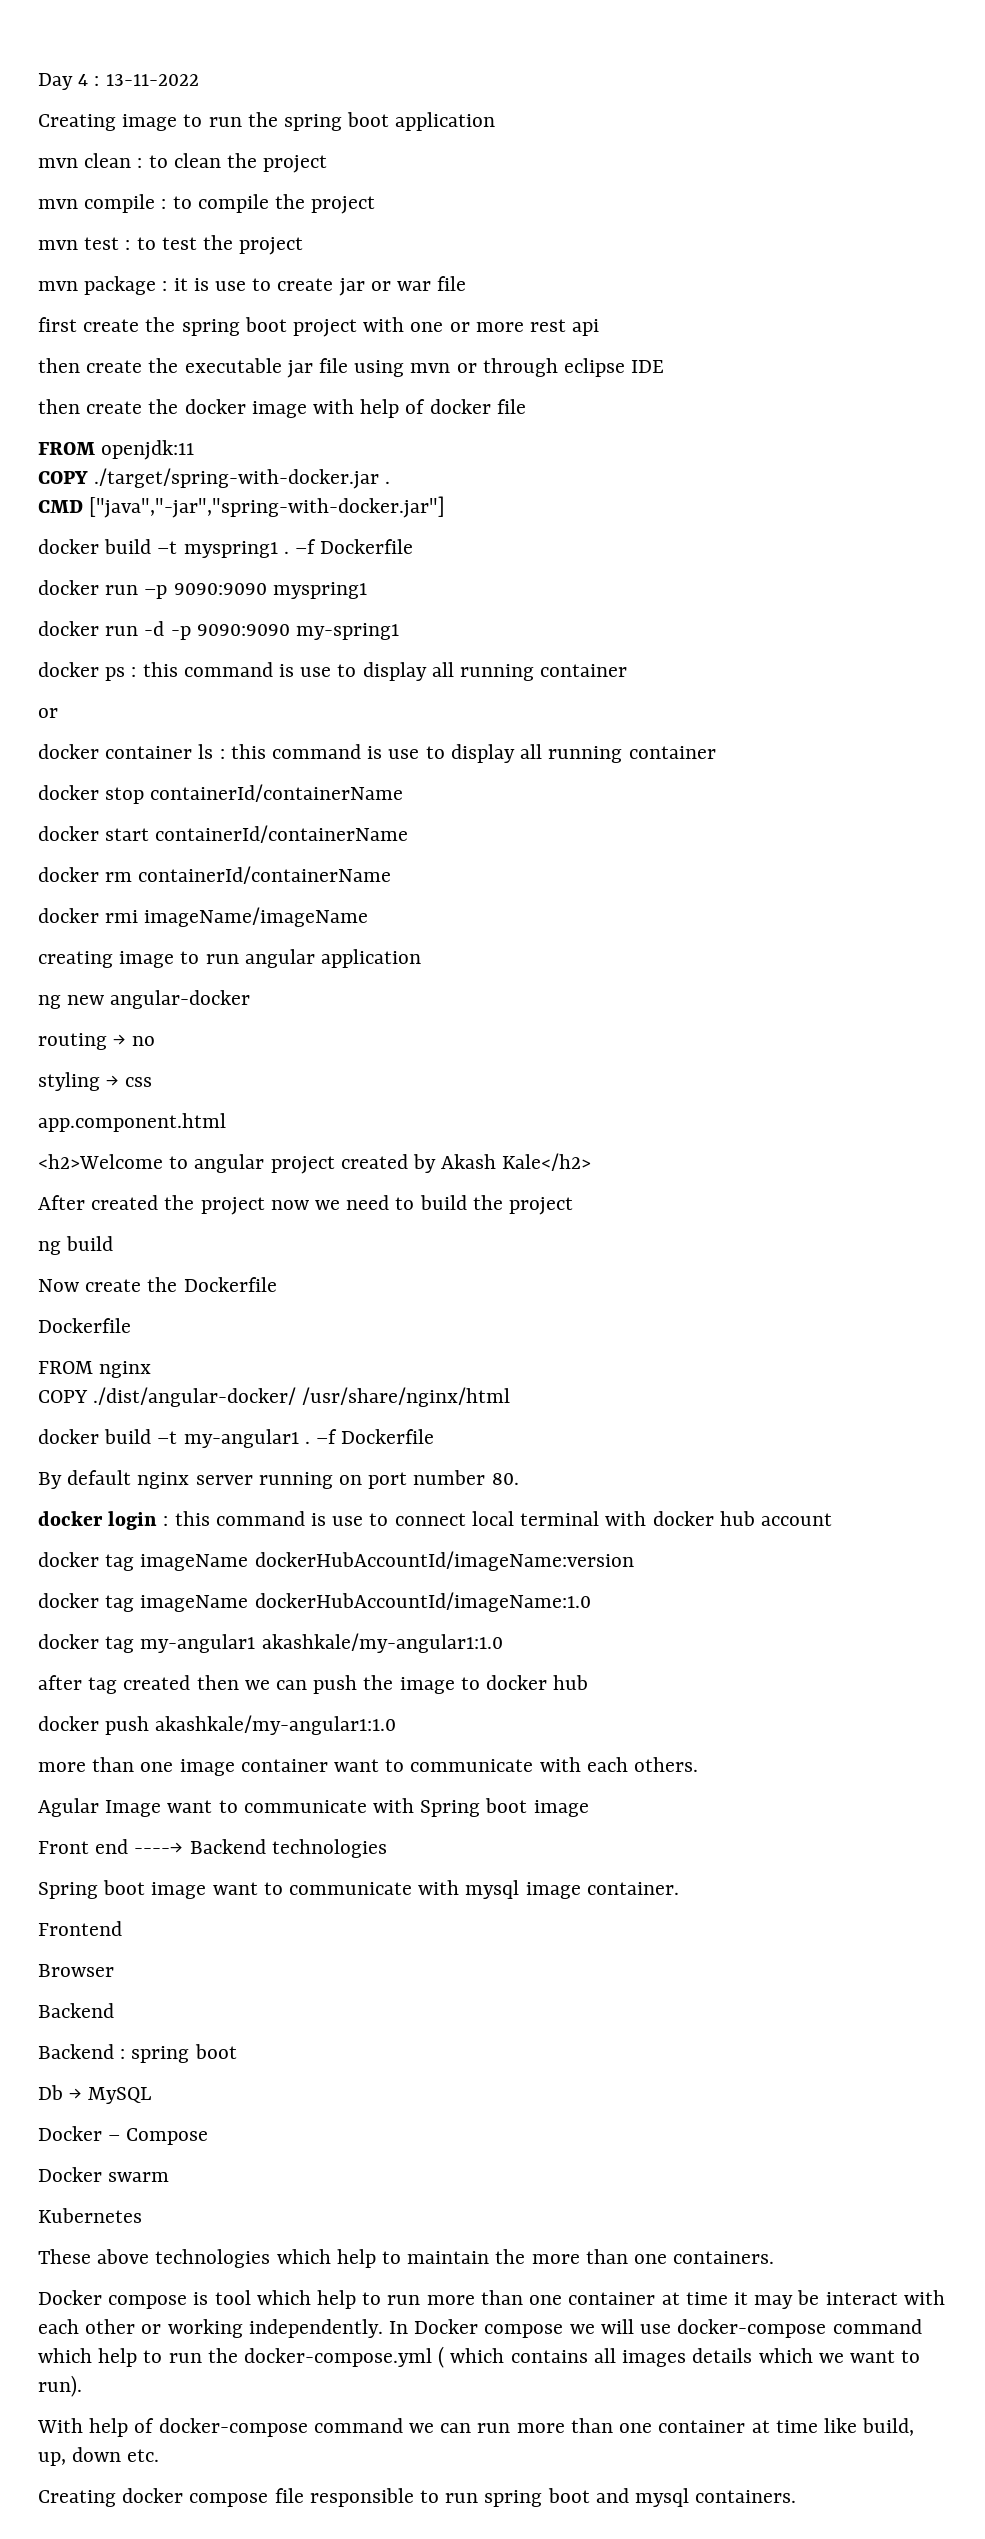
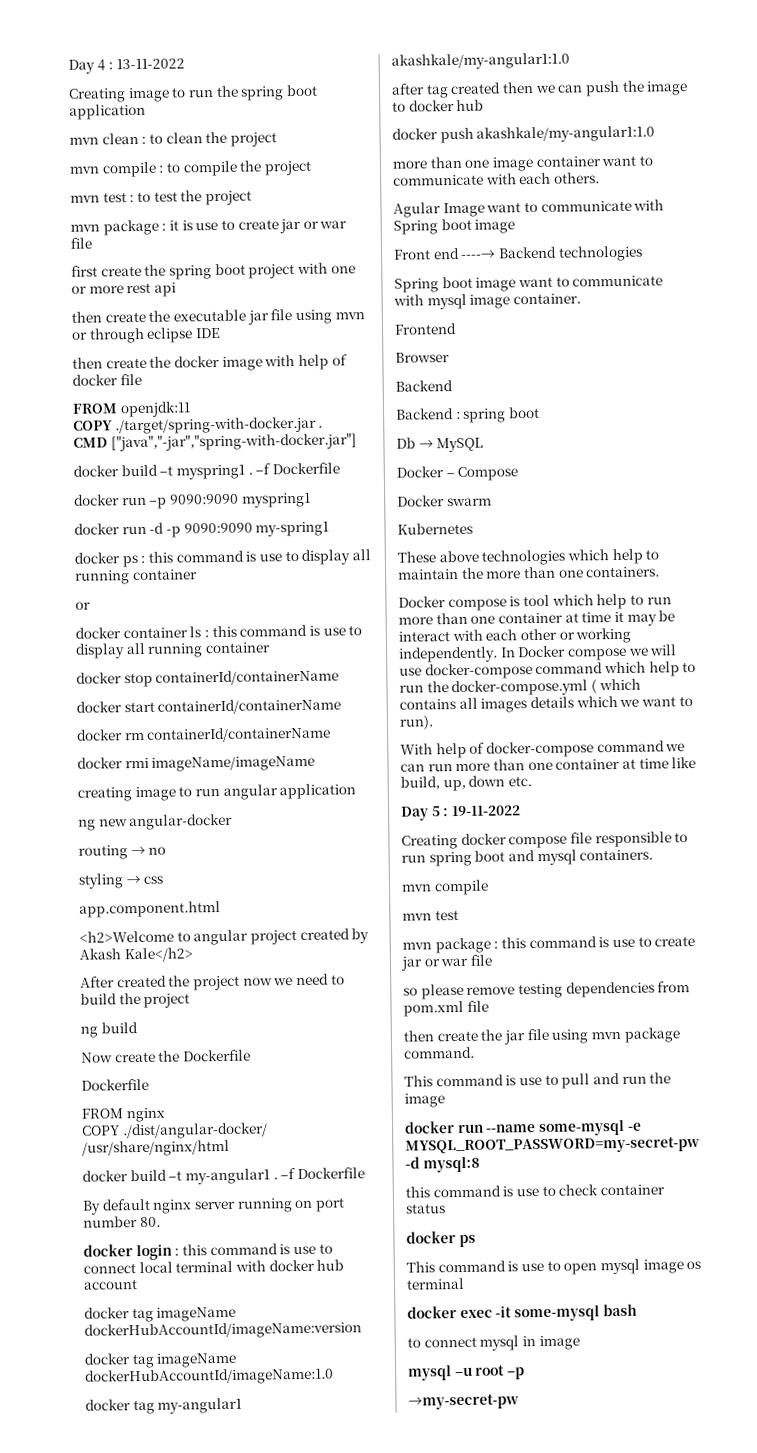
+ Day 5 : 19-11-2022
  Creating docker compose file responsible to run spring boot and mysql containers.
+ mvn compile
+ mvn test
+ mvn package : this command is use to create jar or war file
+ so please remove testing dependencies from pom.xml file
+ then create the jar file using mvn package command.
+ This command is use to pull and run the image
+ docker run --name some-mysql -e MYSQL_ROOT_PASSWORD=my-secret-pw -d mysql:8
+ this command is use to check container status
+ docker ps
+ This command is use to open mysql image os terminal
+ docker exec -it some-mysql bash
+ to connect mysql in image
+ mysql –u root –p
+ →my-secret-pw

